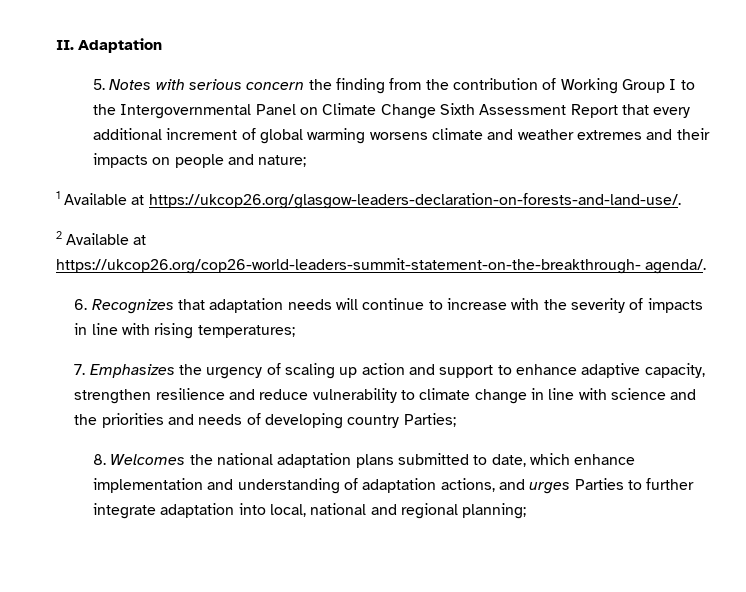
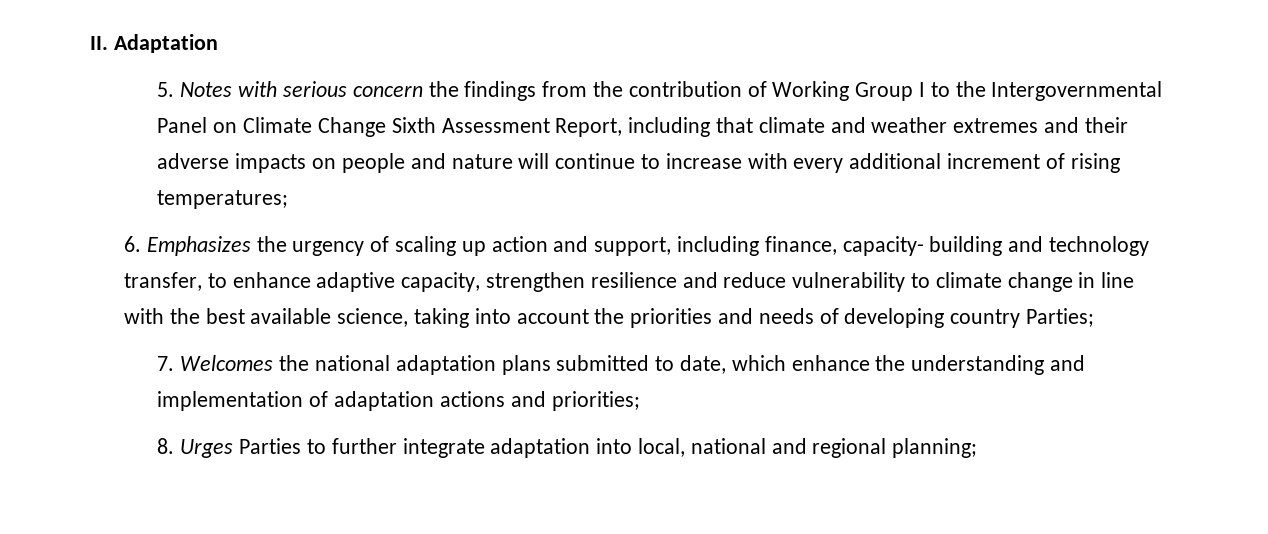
- 5. Notes with serious concern the finding from the contribution of Working Group I to the Intergovernmental Panel on Climate Change Sixth Assessment Report that every additional increment of global warming worsens climate and weather extremes and their impacts on people and nature;
- 1 Available at https://ukcop26.org/glasgow-leaders-declaration-on-forests-and-land-use/.
- 2 Available at https://ukcop26.org/cop26-world-leaders-summit-statement-on-the-breakthrough- agenda/.
- 6. Recognizes that adaptation needs will continue to increase with the severity of impacts in line with rising temperatures;
+ 5. Notes with serious concern the findings from the contribution of Working Group I to the Intergovernmental Panel on Climate Change Sixth Assessment Report, including that climate and weather extremes and their adverse impacts on people and nature will continue to increase with every additional increment of rising temperatures;
- 7. Emphasizes the urgency of scaling up action and support to enhance adaptive capacity, strengthen resilience and reduce vulnerability to climate change in line with science and the priorities and needs of developing country Parties;
+ 6. Emphasizes the urgency of scaling up action and support, including finance, capacity- building and technology transfer, to enhance adaptive capacity, strengthen resilience and reduce vulnerability to climate change in line with the best available science, taking into account the priorities and needs of developing country Parties;
- 8. Welcomes the national adaptation plans submitted to date, which enhance implementation and understanding of adaptation actions, and urges Parties to further integrate adaptation into local, national and regional planning;
+ 7. Welcomes the national adaptation plans submitted to date, which enhance the understanding and implementation of adaptation actions and priorities;
+ 8. Urges Parties to further integrate adaptation into local, national and regional planning;

